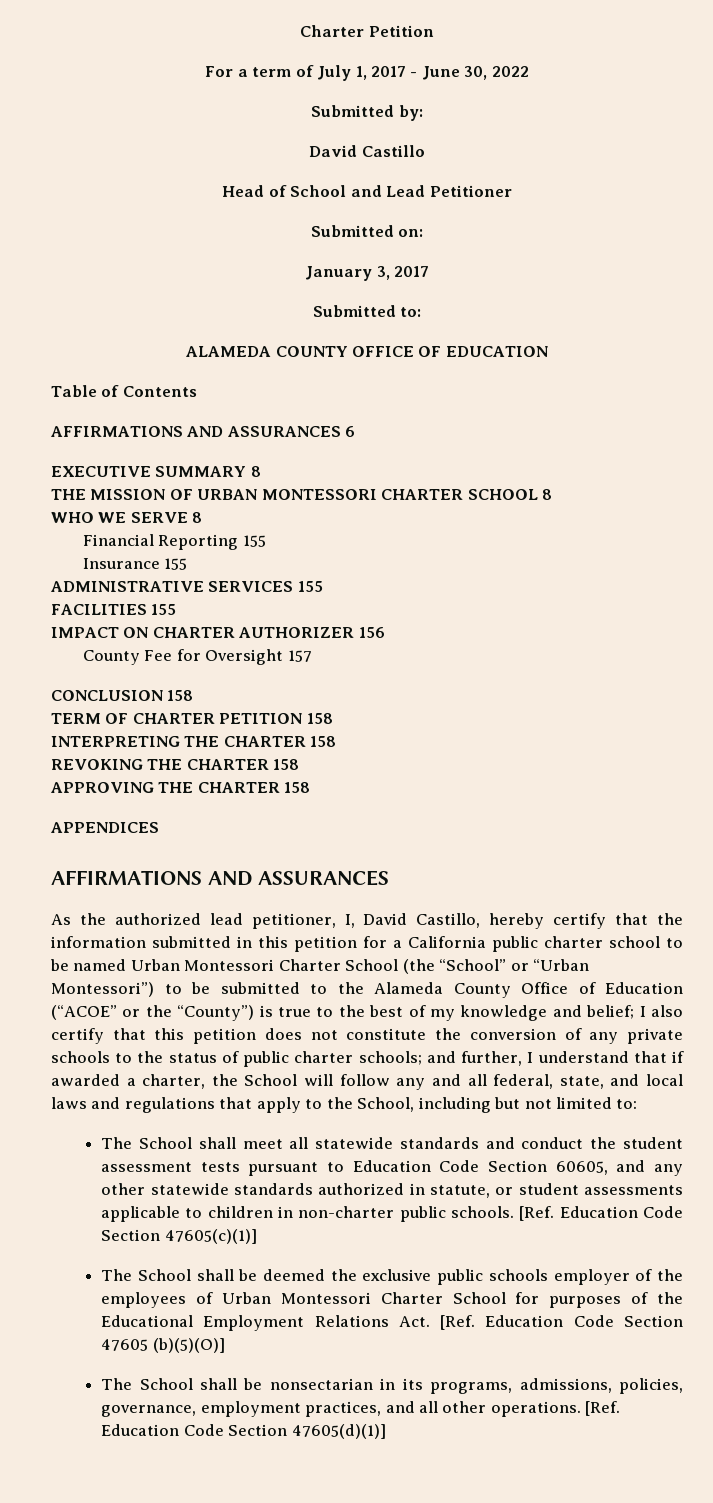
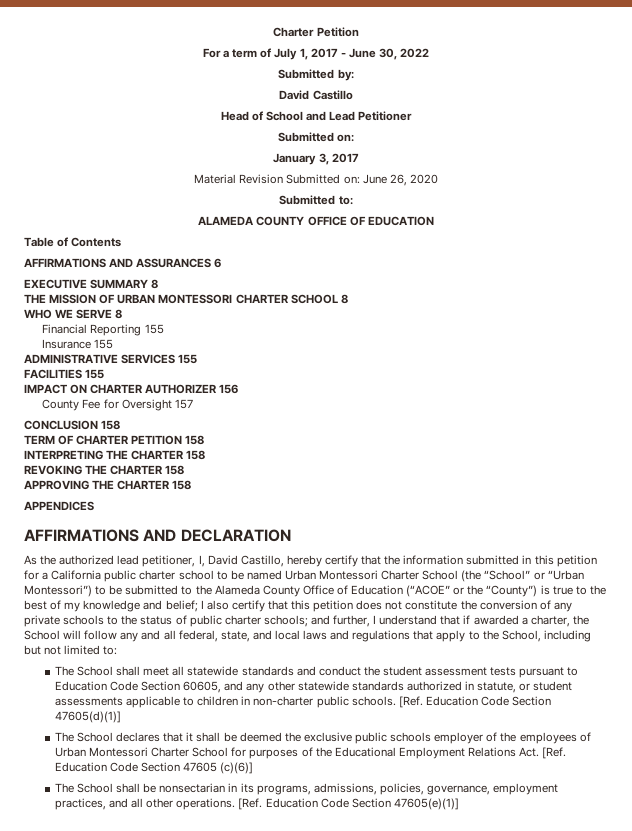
+ Material Revision Submitted on: June 26, 2020
  APPENDICES
- AFFIRMATIONS AND ASSURANCES
+ AFFIRMATIONS AND DECLARATION
- [Ref. Education Code Section 47605(c)(1)]
- The School shall be deemed the exclusive public schools employer of the employees of Urban Montessori Charter School for purposes of the Educational Employment Relations Act. [Ref. Education Code Section 47605 (b)(5)(O)]
+ [Ref. Education Code Section 47605(d)(1)]
+ The School declares that it shall be deemed the exclusive public schools employer of the employees of Urban Montessori Charter School for purposes of the Educational Employment Relations Act. [Ref. Education Code Section 47605 (c)(6)]
- [Ref. Education Code Section 47605(d)(1)]
+ [Ref. Education Code Section 47605(e)(1)]

